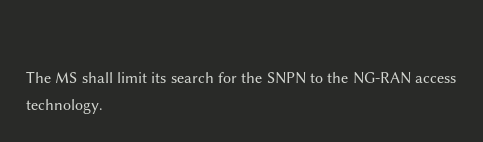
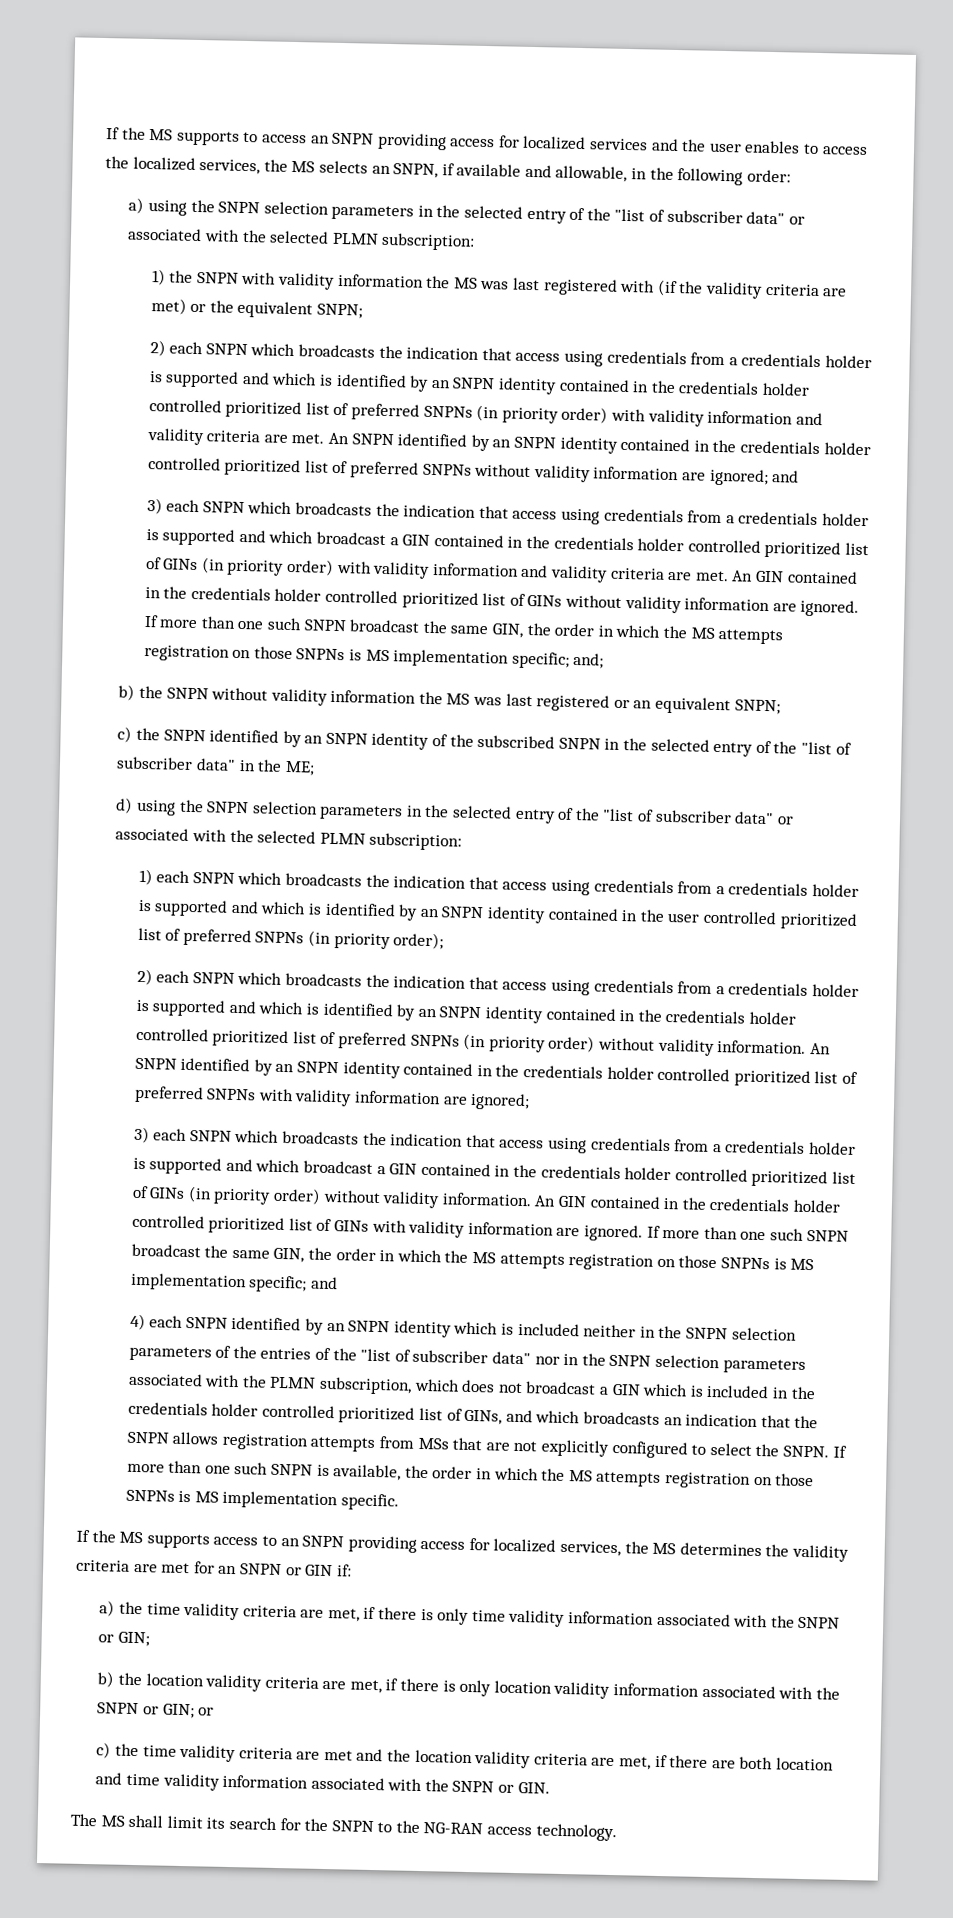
+ If the MS supports to access an SNPN providing access for localized services and the user enables to access the localized services, the MS selects an SNPN, if available and allowable, in the following order:
+ a) using the SNPN selection parameters in the selected entry of the "list of subscriber data" or associated with the selected PLMN subscription:
+ 1) the SNPN with validity information the MS was last registered with (if the validity criteria are met) or the equivalent SNPN;
+ 2) each SNPN which broadcasts the indication that access using credentials from a credentials holder is supported and which is identified by an SNPN identity contained in the credentials holder controlled prioritized list of preferred SNPNs (in priority order) with validity information and validity criteria are met. An SNPN identified by an SNPN identity contained in the credentials holder controlled prioritized list of preferred SNPNs without validity information are ignored; and
+ 3) each SNPN which broadcasts the indication that access using credentials from a credentials holder is supported and which broadcast a GIN contained in the credentials holder controlled prioritized list of GINs (in priority order) with validity information and validity criteria are met. An GIN contained in the credentials holder controlled prioritized list of GINs without validity information are ignored. If more than one such SNPN broadcast the same GIN, the order in which the MS attempts registration on those SNPNs is MS implementation specific; and;
+ b) the SNPN without validity information the MS was last registered or an equivalent SNPN;
+ c) the SNPN identified by an SNPN identity of the subscribed SNPN in the selected entry of the "list of subscriber data" in the ME;
+ d) using the SNPN selection parameters in the selected entry of the "list of subscriber data" or associated with the selected PLMN subscription:
+ 1) each SNPN which broadcasts the indication that access using credentials from a credentials holder is supported and which is identified by an SNPN identity contained in the user controlled prioritized list of preferred SNPNs (in priority order);
+ 2) each SNPN which broadcasts the indication that access using credentials from a credentials holder is supported and which is identified by an SNPN identity contained in the credentials holder controlled prioritized list of preferred SNPNs (in priority order) without validity information. An SNPN identified by an SNPN identity contained in the credentials holder controlled prioritized list of preferred SNPNs with validity information are ignored;
+ 3) each SNPN which broadcasts the indication that access using credentials from a credentials holder is supported and which broadcast a GIN contained in the credentials holder controlled prioritized list of GINs (in priority order) without validity information. An GIN contained in the credentials holder controlled prioritized list of GINs with validity information are ignored. If more than one such SNPN broadcast the same GIN, the order in which the MS attempts registration on those SNPNs is MS implementation specific; and
+ 4) each SNPN identified by an SNPN identity which is included neither in the SNPN selection parameters of the entries of the "list of subscriber data" nor in the SNPN selection parameters associated with the PLMN subscription, which does not broadcast a GIN which is included in the credentials holder controlled prioritized list of GINs, and which broadcasts an indication that the SNPN allows registration attempts from MSs that are not explicitly configured to select the SNPN. If more than one such SNPN is available, the order in which the MS attempts registration on those SNPNs is MS implementation specific.
+ If the MS supports access to an SNPN providing access for localized services, the MS determines the validity criteria are met for an SNPN or GIN if:
+ a) the time validity criteria are met, if there is only time validity information associated with the SNPN or GIN;
+ b) the location validity criteria are met, if there is only location validity information associated with the SNPN or GIN; or
+ c) the time validity criteria are met and the location validity criteria are met, if there are both location and time validity information associated with the SNPN or GIN.

